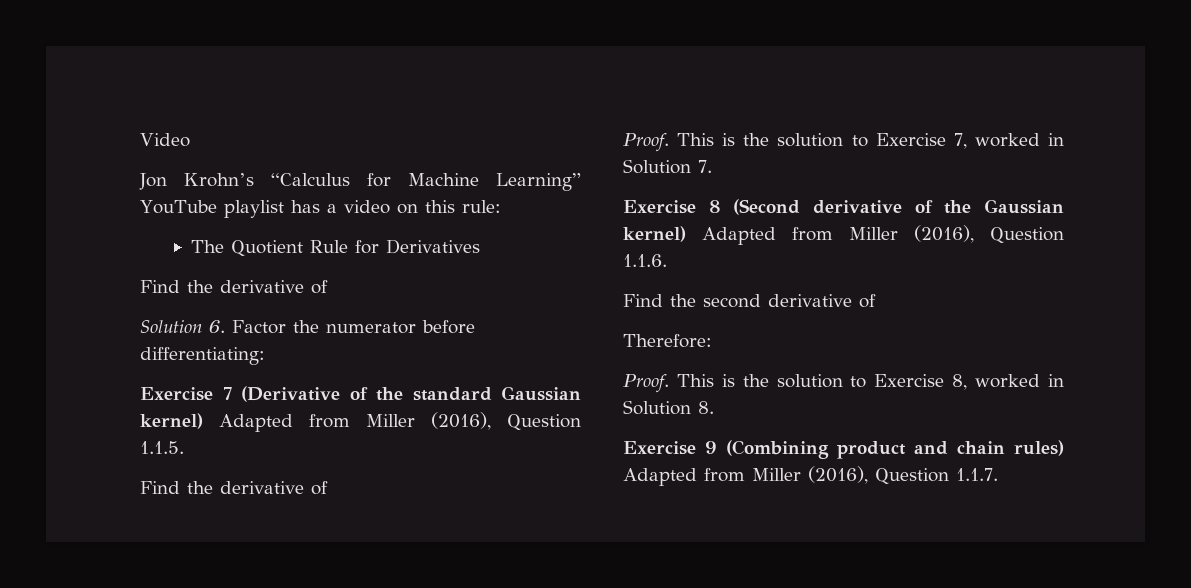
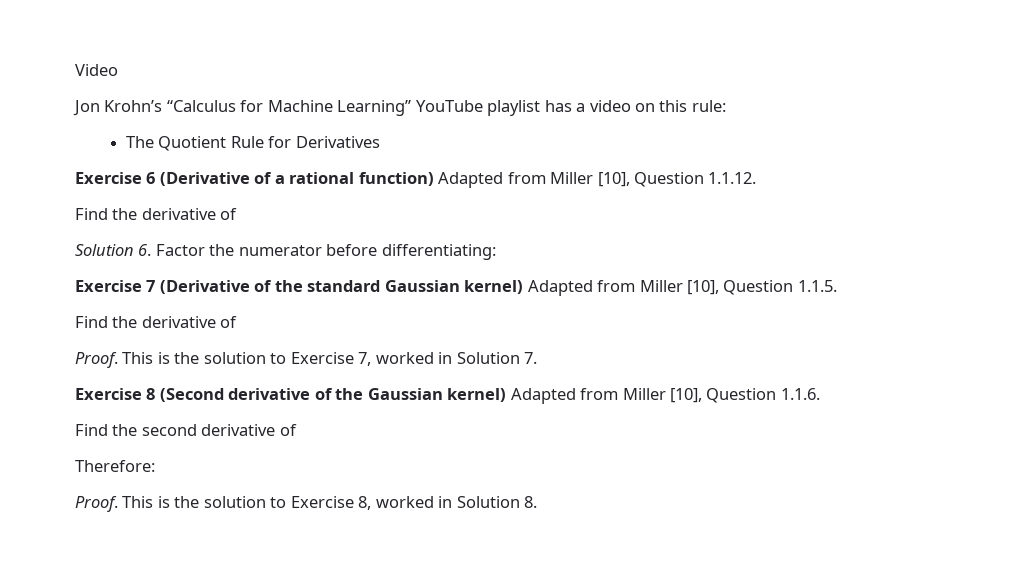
+ Exercise 6 (Derivative of a rational function) Adapted from Miller [10], Question 1.1.12.
- Exercise 7 (Derivative of the standard Gaussian kernel) Adapted from Miller (2016), Question 1.1.5.
+ Exercise 7 (Derivative of the standard Gaussian kernel) Adapted from Miller [10], Question 1.1.5.
- Exercise 8 (Second derivative of the Gaussian kernel) Adapted from Miller (2016), Question 1.1.6.
+ Exercise 8 (Second derivative of the Gaussian kernel) Adapted from Miller [10], Question 1.1.6.
- Exercise 9 (Combining product and chain rules) Adapted from Miller (2016), Question 1.1.7.

